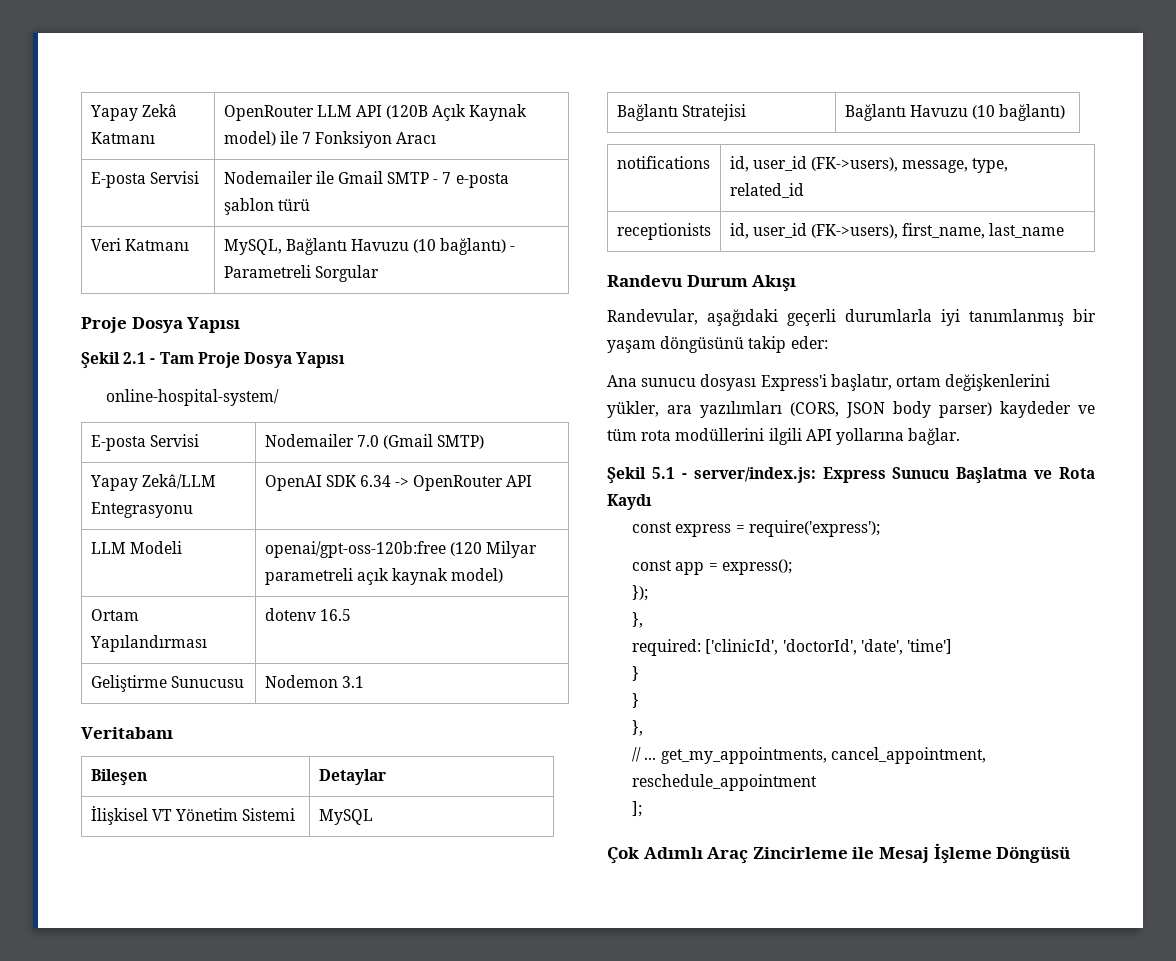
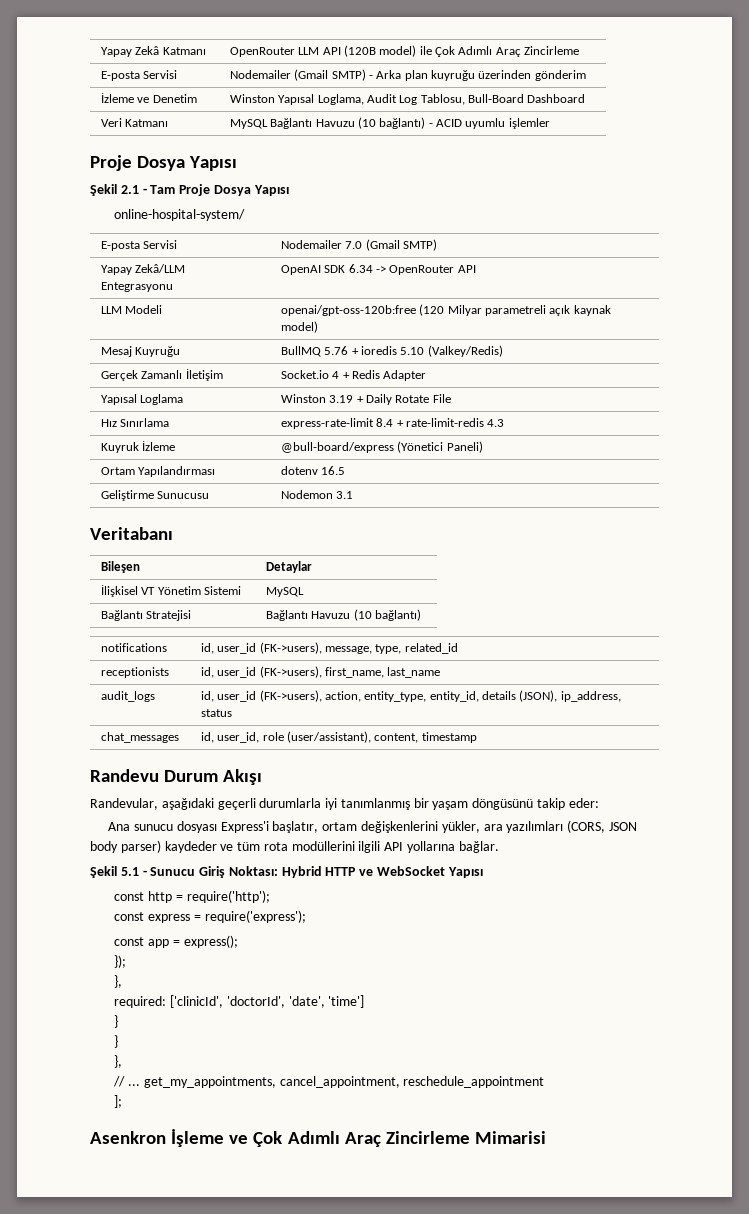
- Yapay Zekâ Katmanı | OpenRouter LLM API (120B Açık Kaynak model) ile 7 Fonksiyon Aracı
- E-posta Servisi | Nodemailer ile Gmail SMTP - 7 e-posta şablon türü
+ Yapay Zekâ Katmanı | OpenRouter LLM API (120B model) ile Çok Adımlı Araç Zincirleme
+ E-posta Servisi | Nodemailer (Gmail SMTP) - Arka plan kuyruğu üzerinden gönderim
+ İzleme ve Denetim | Winston Yapısal Loglama, Audit Log Tablosu, Bull-Board Dashboard
- Veri Katmanı | MySQL, Bağlantı Havuzu (10 bağlantı) - Parametreli Sorgular
+ Veri Katmanı | MySQL Bağlantı Havuzu (10 bağlantı) - ACID uyumlu işlemler
+ Mesaj Kuyruğu | BullMQ 5.76 + ioredis 5.10 (Valkey/Redis)
+ Gerçek Zamanlı İletişim | Socket.io 4 + Redis Adapter
+ Yapısal Loglama | Winston 3.19 + Daily Rotate File
+ Hız Sınırlama | express-rate-limit 8.4 + rate-limit-redis 4.3
+ Kuyruk İzleme | @bull-board/express (Yönetici Paneli)
+ audit_logs | id, user_id (FK->users), action, entity_type, entity_id, details (JSON), ip_address, status
+ chat_messages | id, user_id, role (user/assistant), content, timestamp
- Şekil 5.1 - server/index.js: Express Sunucu Başlatma ve Rota Kaydı
+ Şekil 5.1 - Sunucu Giriş Noktası: Hybrid HTTP ve WebSocket Yapısı
+ const http = require('http');
- Çok Adımlı Araç Zincirleme ile Mesaj İşleme Döngüsü
+ Asenkron İşleme ve Çok Adımlı Araç Zincirleme Mimarisi

